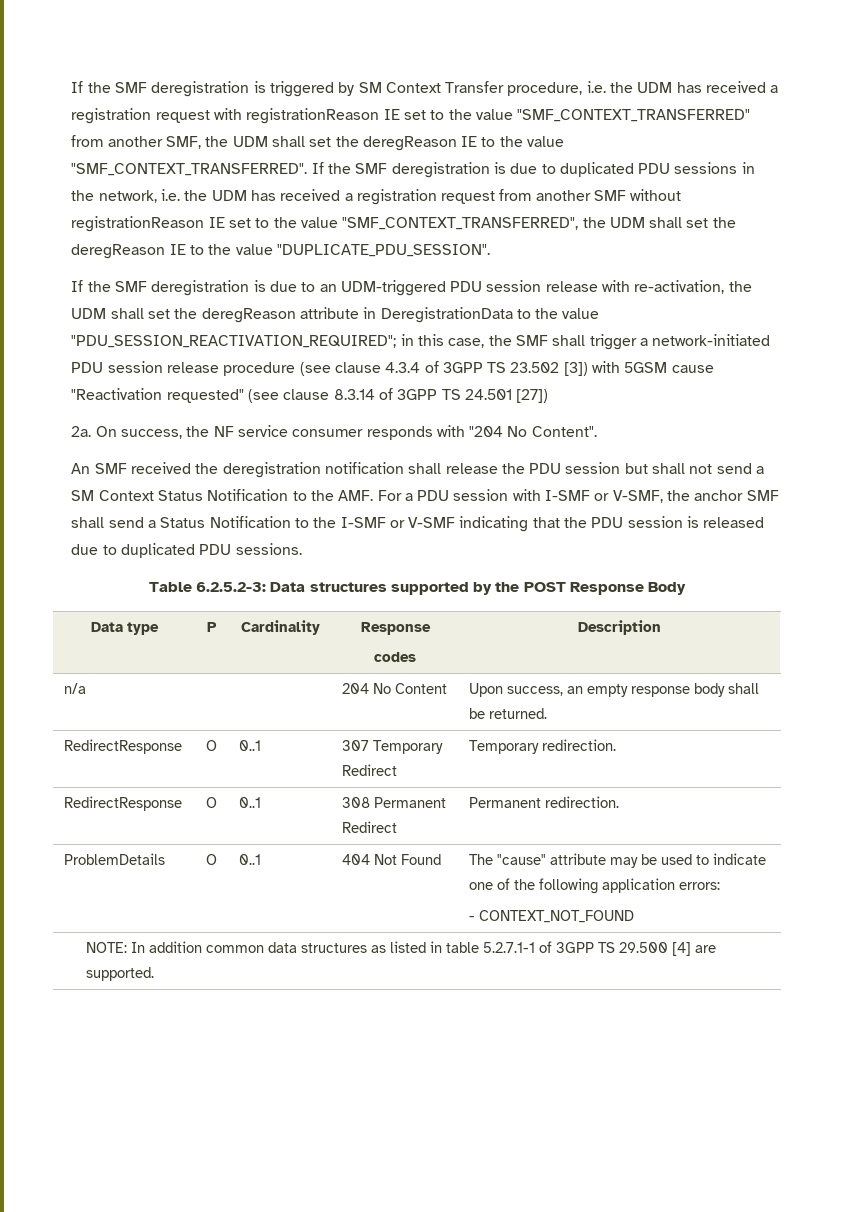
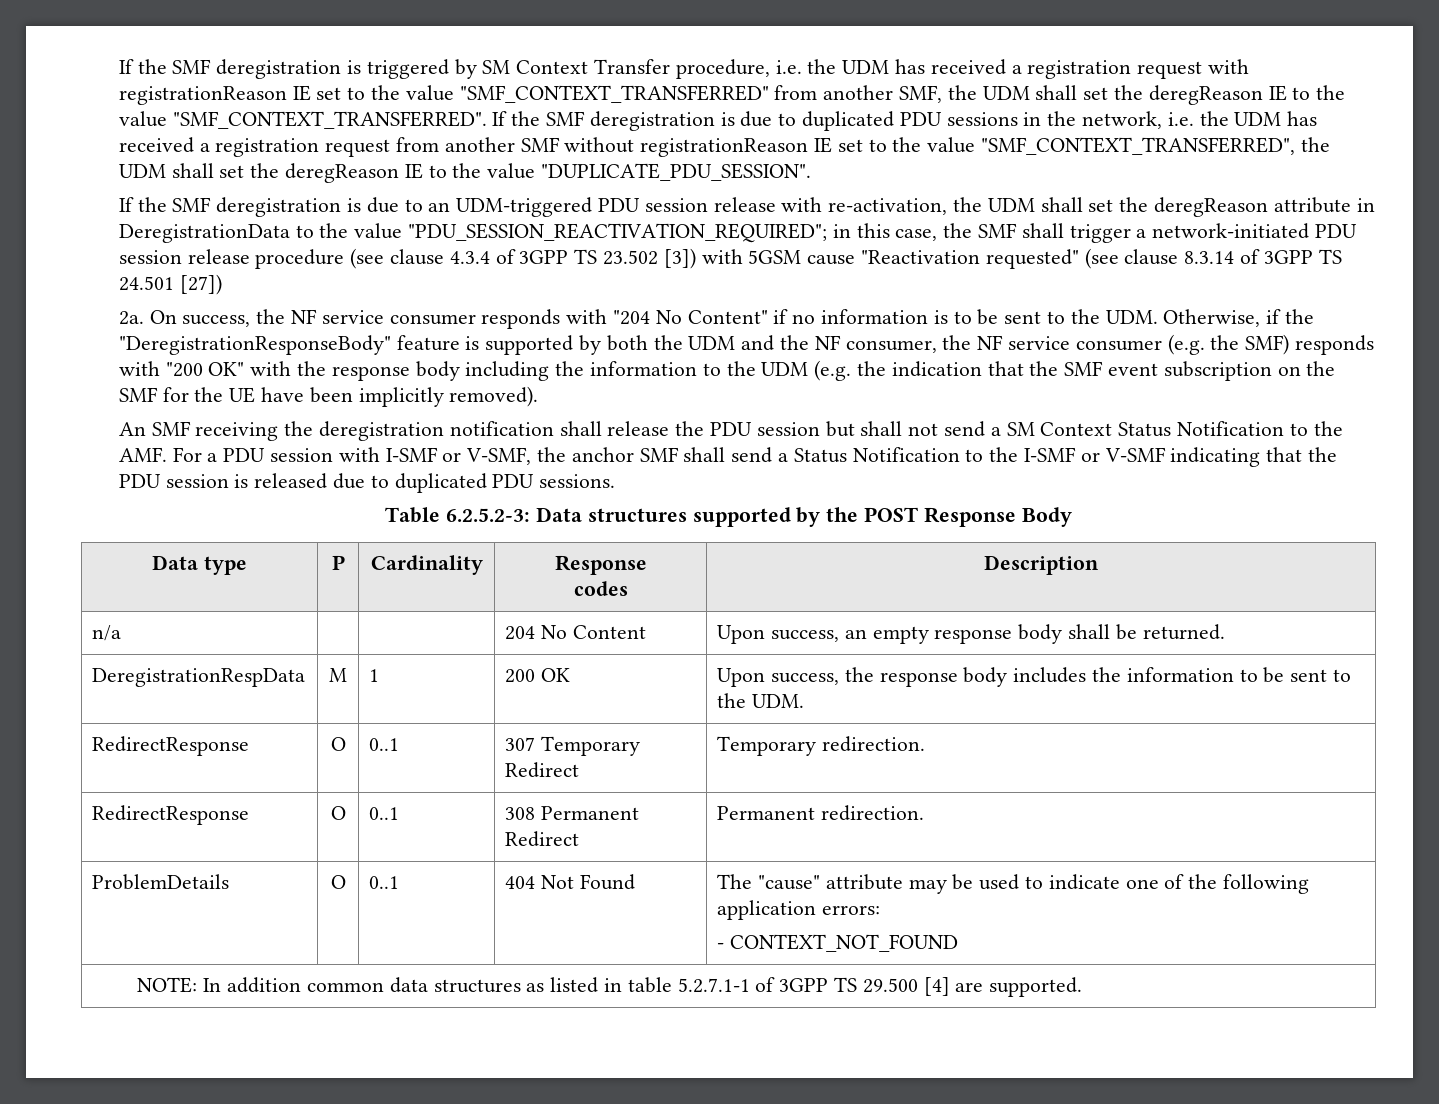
- On success, the NF service consumer responds with "204 No Content".
+ On success, the NF service consumer responds with "204 No Content" if no information is to be sent to the UDM. Otherwise, if the "DeregistrationResponseBody" feature is supported by both the UDM and the NF consumer, the NF service consumer (e.g. the SMF) responds with "200 OK" with the response body including the information to the UDM (e.g. the indication that the SMF event subscription on the SMF for the UE have been implicitly removed).
- An SMF received the deregistration notification shall release the PDU session but shall not send a SM Context Status Notification to the AMF. For a PDU session with I-SMF or V-SMF, the anchor SMF shall send a Status Notification to the I-SMF or V-SMF indicating that the PDU session is released due to duplicated PDU sessions.
+ An SMF receiving the deregistration notification shall release the PDU session but shall not send a SM Context Status Notification to the AMF. For a PDU session with I-SMF or V-SMF, the anchor SMF shall send a Status Notification to the I-SMF or V-SMF indicating that the PDU session is released due to duplicated PDU sessions.
+ DeregistrationRespData | M | 1 | 200 OK | Upon success, the response body includes the information to be sent to the UDM.

